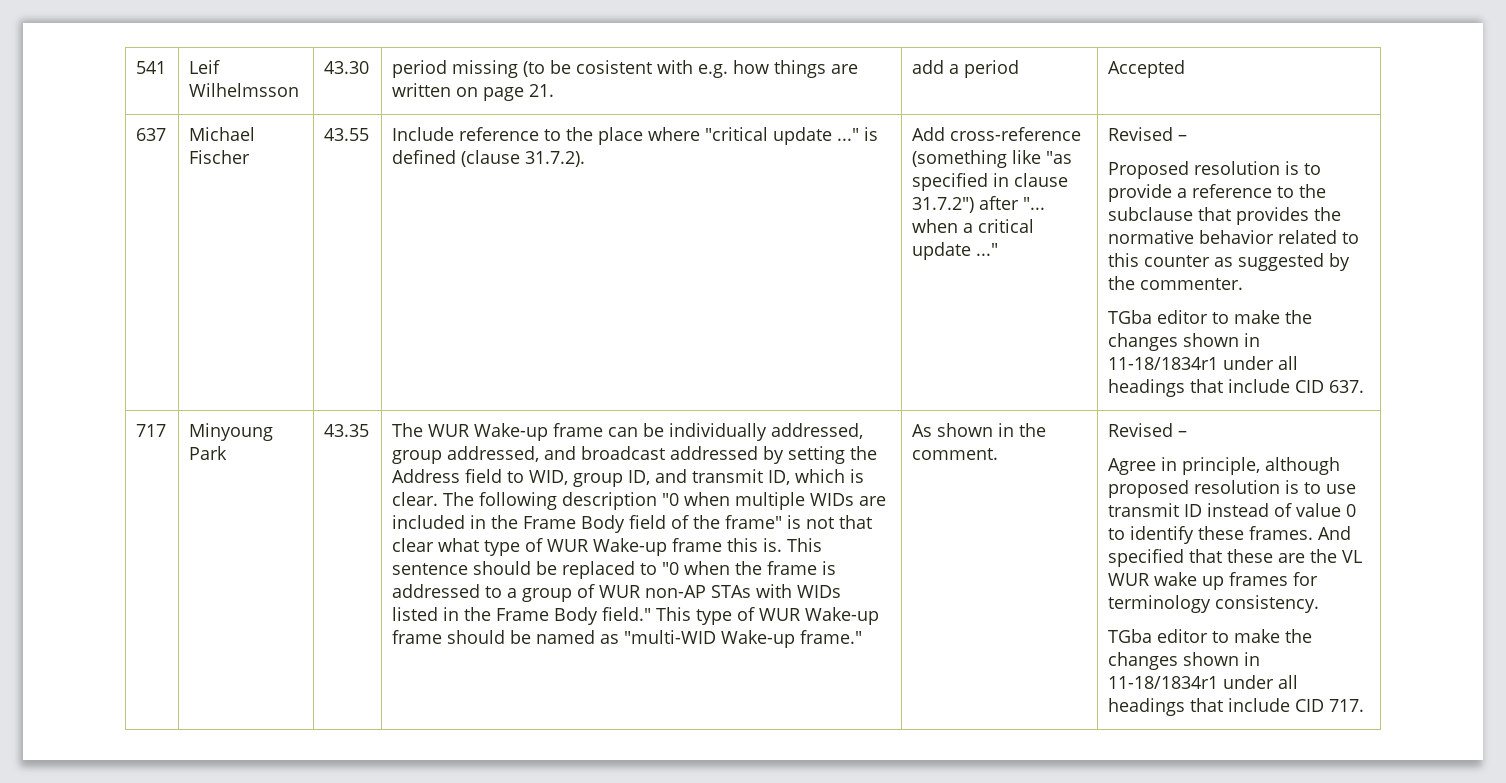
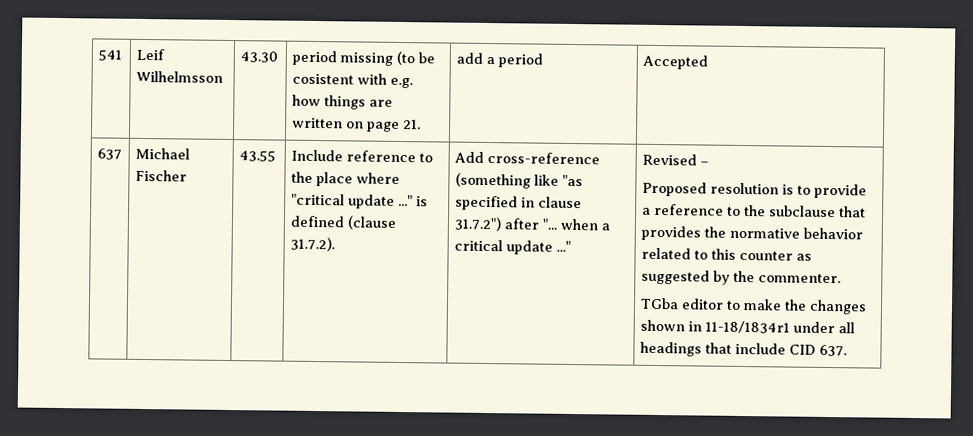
- 717 | Minyoung Park | 43.35 | The WUR Wake-up frame can be individually addressed, group addressed, and broadcast addressed by setting the Address field to WID, group ID, and transmit ID, which is clear. The following description "0 when multiple WIDs are included in the Frame Body field of the frame" is not that clear what type of WUR Wake-up frame this is. This sentence should be replaced to "0 when the frame is addressed to a group of WUR non-AP STAs with WIDs listed in the Frame Body field." This type of WUR Wake-up frame should be named as "multi-WID Wake-up frame." | As shown in the comment. | Revised –
- Agree in principle, although proposed resolution is to use transmit ID instead of value 0 to identify these frames. And specified that these are the VL WUR wake up frames for terminology consistency.
- TGba editor to make the changes shown in 11-18/1834r1 under all headings that include CID 717.

